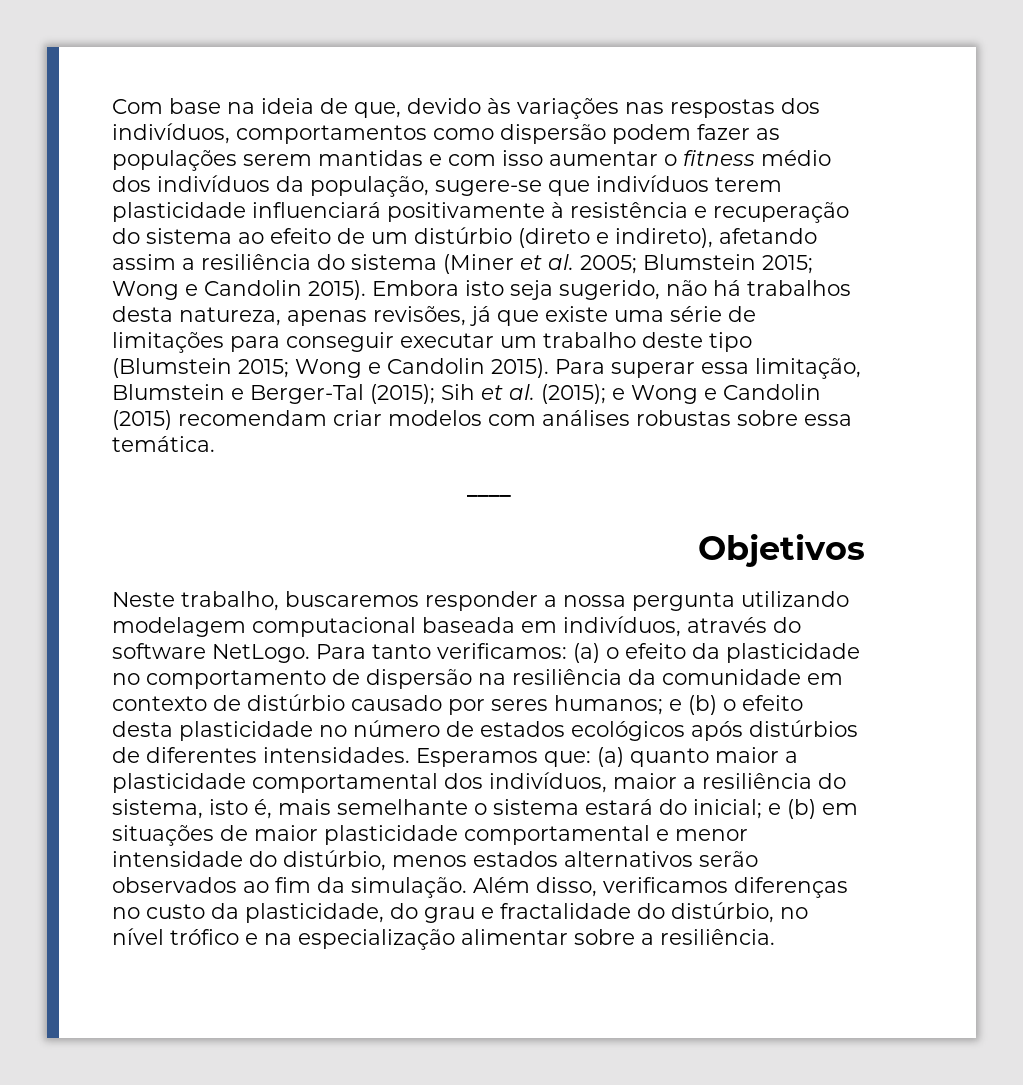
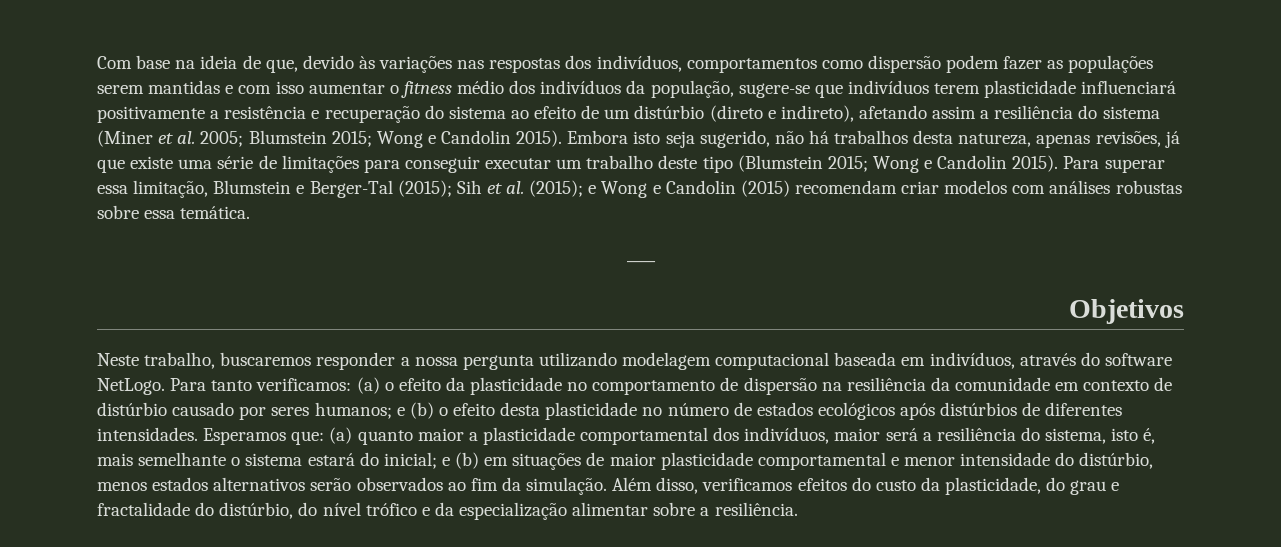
- Com base na ideia de que, devido às variações nas respostas dos indivíduos, comportamentos como dispersão podem fazer as populações serem mantidas e com isso aumentar o fitness médio dos indivíduos da população, sugere-se que indivíduos terem plasticidade influenciará positivamente à resistência e recuperação do sistema ao efeito de um distúrbio (direto e indireto), afetando assim a resiliência do sistema (Miner et al. 2005;
+ Com base na ideia de que, devido às variações nas respostas dos indivíduos, comportamentos como dispersão podem fazer as populações serem mantidas e com isso aumentar o fitness médio dos indivíduos da população, sugere-se que indivíduos terem plasticidade influenciará positivamente a resistência e recuperação do sistema ao efeito de um distúrbio (direto e indireto), afetando assim a resiliência do sistema (Miner et al. 2005;
- Esperamos que: (a) quanto maior a plasticidade comportamental dos indivíduos, maior a resiliência do sistema, isto é, mais semelhante o sistema estará do inicial; e (b) em situações de maior plasticidade comportamental e menor intensidade do distúrbio, menos estados alternativos serão observados ao fim da simulação.
+ Esperamos que: (a) quanto maior a plasticidade comportamental dos indivíduos, maior será a resiliência do sistema, isto é, mais semelhante o sistema estará do inicial; e (b) em situações de maior plasticidade comportamental e menor intensidade do distúrbio, menos estados alternativos serão observados ao fim da simulação.
- Além disso, verificamos diferenças no custo da plasticidade, do grau e fractalidade do distúrbio, no nível trófico e na especialização alimentar sobre a resiliência.
+ Além disso, verificamos efeitos do custo da plasticidade, do grau e fractalidade do distúrbio, do nível trófico e da especialização alimentar sobre a resiliência.

